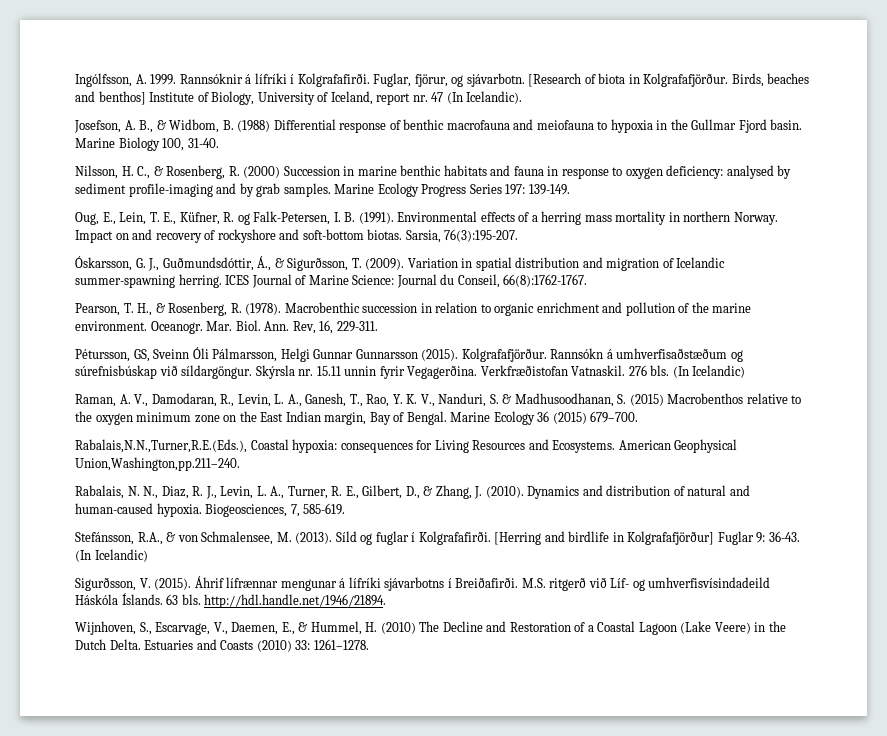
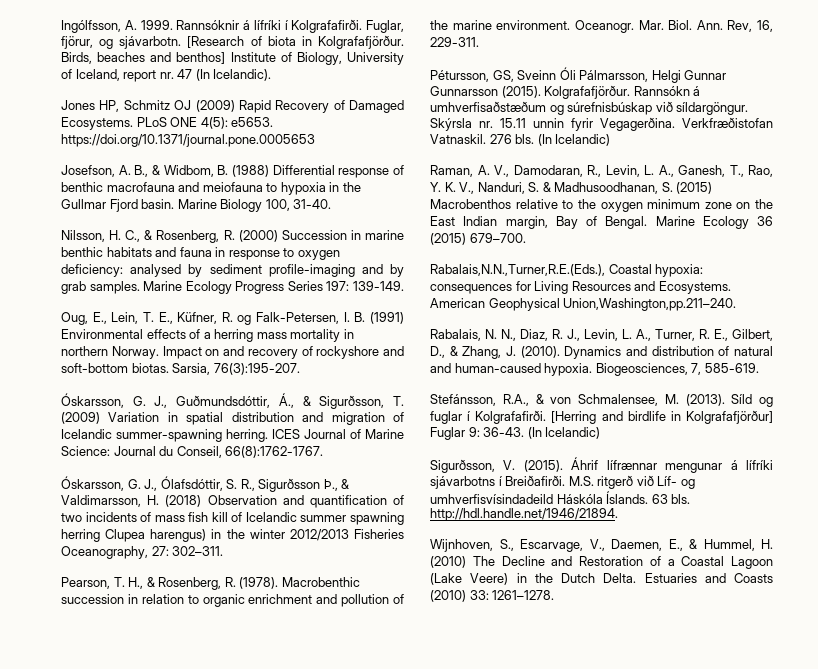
+ Jones HP, Schmitz OJ (2009) Rapid Recovery of Damaged Ecosystems. PLoS ONE 4(5): e5653. https://doi.org/10.1371/journal.pone.0005653
- Oug, E., Lein, T. E., Küfner, R. og Falk-Petersen, I. B. (1991). Environmental effects of a herring mass mortality in northern Norway.
+ Oug, E., Lein, T. E., Küfner, R. og Falk-Petersen, I. B. (1991) Environmental effects of a herring mass mortality in northern Norway.
- Óskarsson, G. J., Guðmundsdóttir, Á., & Sigurðsson, T. (2009). Variation in spatial distribution and migration of Icelandic summer-spawning herring.
+ Óskarsson, G. J., Guðmundsdóttir, Á., & Sigurðsson, T. (2009) Variation in spatial distribution and migration of Icelandic summer-spawning herring.
+ Óskarsson, G. J., Ólafsdóttir, S. R., Sigurðsson Þ., & Valdimarsson, H. (2018) Observation and quantification of two incidents of mass fish kill of Icelandic summer spawning herring Clupea harengus) in the winter 2012/2013 Fisheries Oceanography, 27: 302–311.

